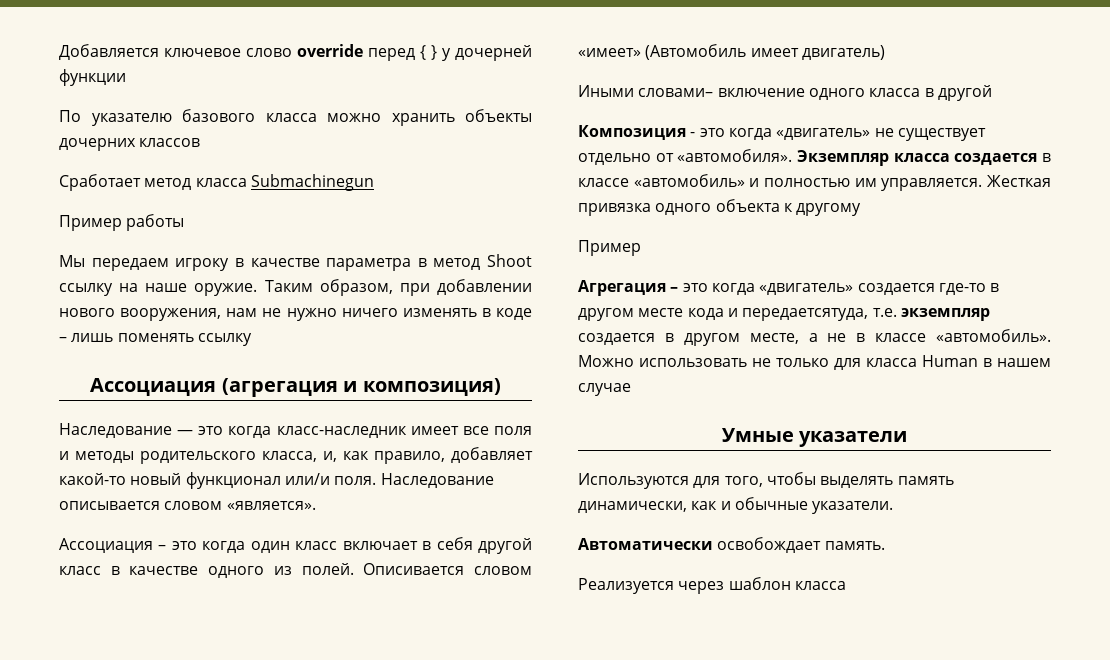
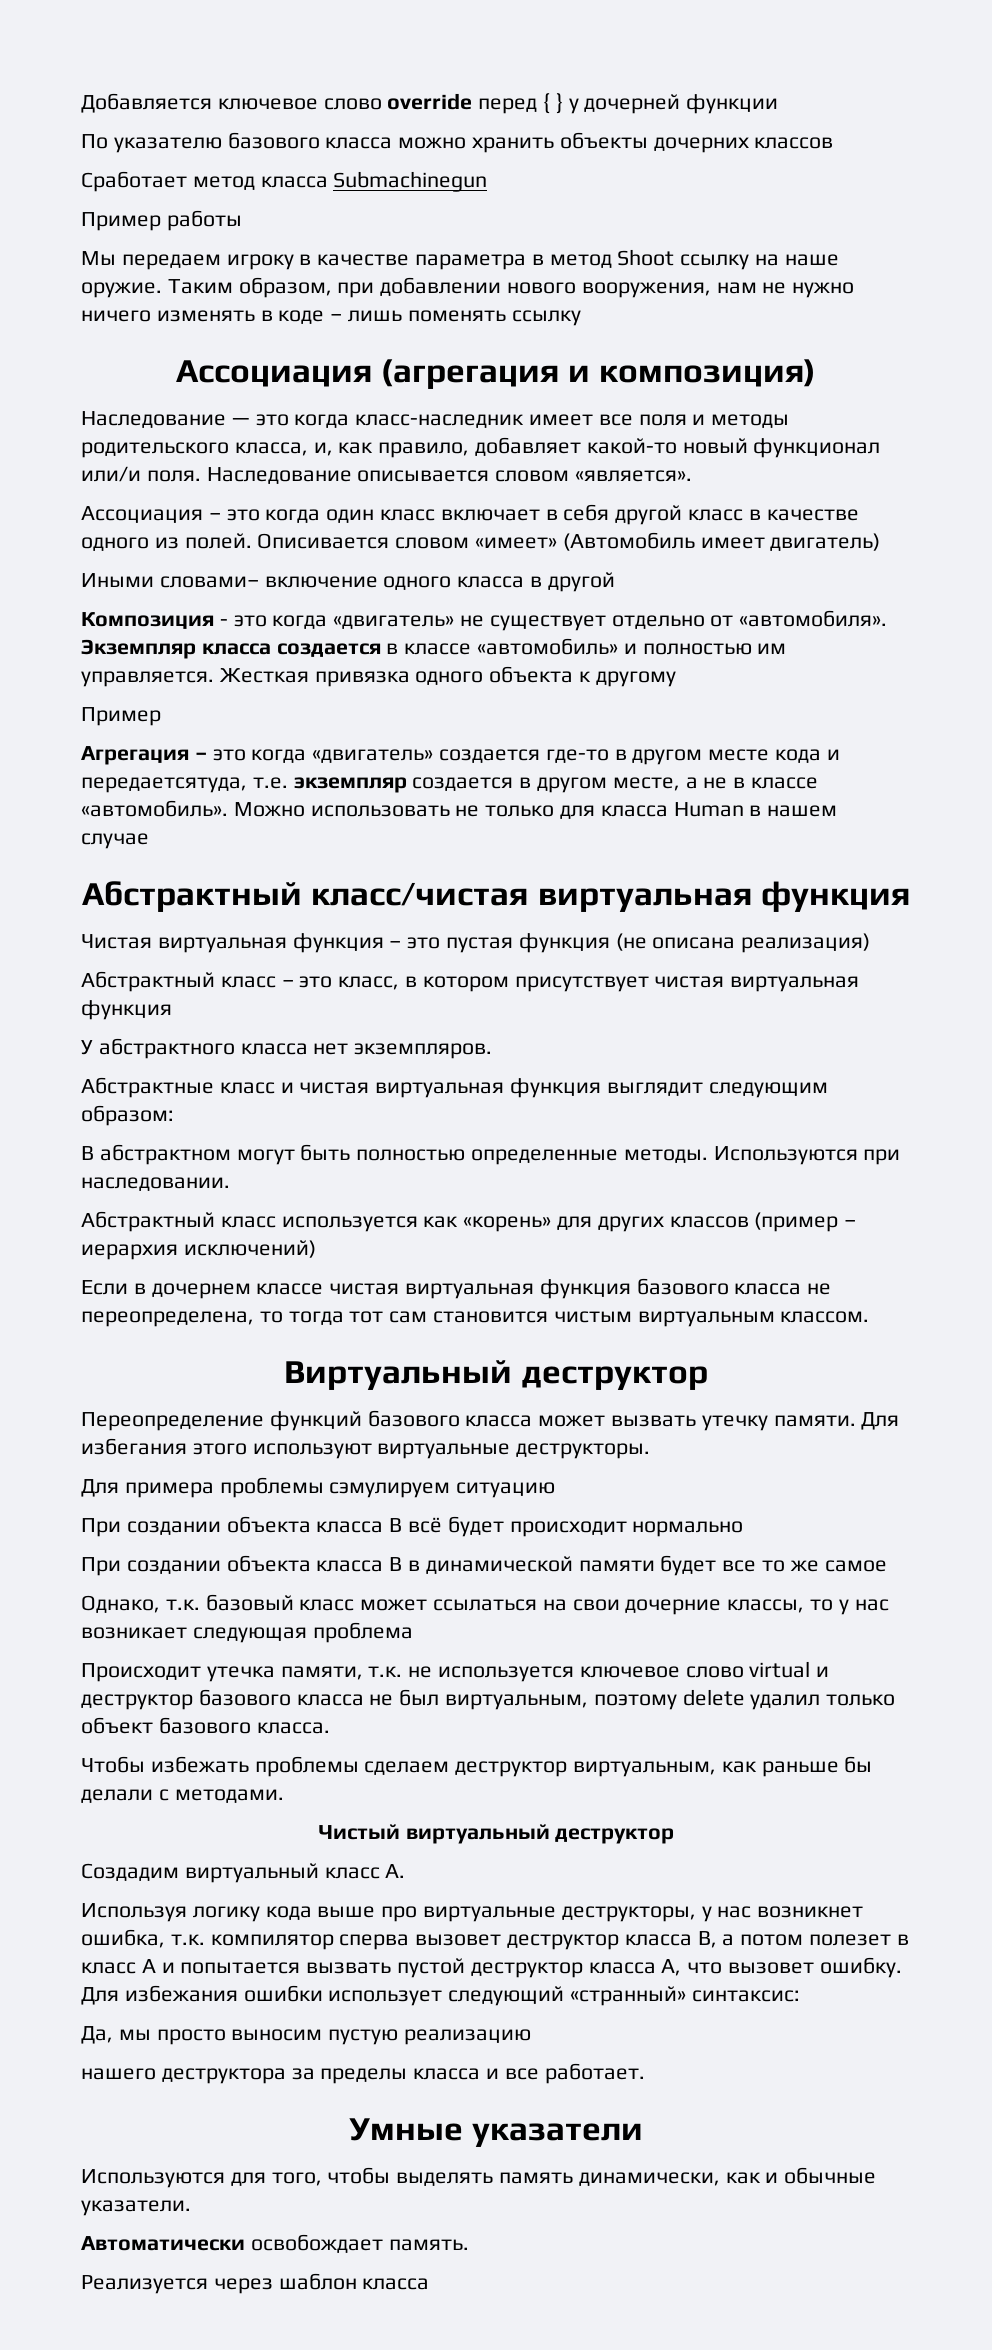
+ Абстрактный класс/чистая виртуальная функция
+ Чистая виртуальная функция – это пустая функция (не описана реализация)
+ Абстрактный класс – это класс, в котором присутствует чистая виртуальная функция
+ У абстрактного класса нет экземпляров.
+ Абстрактные класс и чистая виртуальная функция выглядит следующим образом:
+ В абстрактном могут быть полностью определенные методы. Используются при наследовании.
+ Абстрактный класс используется как «корень» для других классов (пример – иерархия исключений)
+ Если в дочернем классе чистая виртуальная функция базового класса не переопределена, то тогда тот сам становится чистым виртуальным классом.
+ Виртуальный деструктор
+ Переопределение функций базового класса может вызвать утечку памяти. Для избегания этого используют виртуальные деструкторы.
+ Для примера проблемы сэмулируем ситуацию
+ При создании объекта класса В всё будет происходит нормально
+ При создании объекта класса В в динамической памяти будет все то же самое
+ Однако, т.к. базовый класс может ссылаться на свои дочерние классы, то у нас возникает следующая проблема
+ Происходит утечка памяти, т.к. не используется ключевое слово virtual и деструктор базового класса не был виртуальным, поэтому delete удалил только объект базового класса.
+ Чтобы избежать проблемы сделаем деструктор виртуальным, как раньше бы делали с методами.
+ Чистый виртуальный деструктор
+ Cоздадим виртуальный класс А.
+ Используя логику кода выше про виртуальные деструкторы, у нас возникнет ошибка, т.к. компилятор сперва вызовет деструктор класса В, а потом полезет в класс А и попытается вызвать пустой деструктор класса А, что вызовет ошибку. Для избежания ошибки использует следующий «странный» синтаксис:
+ Да, мы просто выносим пустую реализацию
+ нашего деструктора за пределы класса и все работает.

